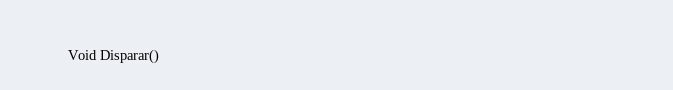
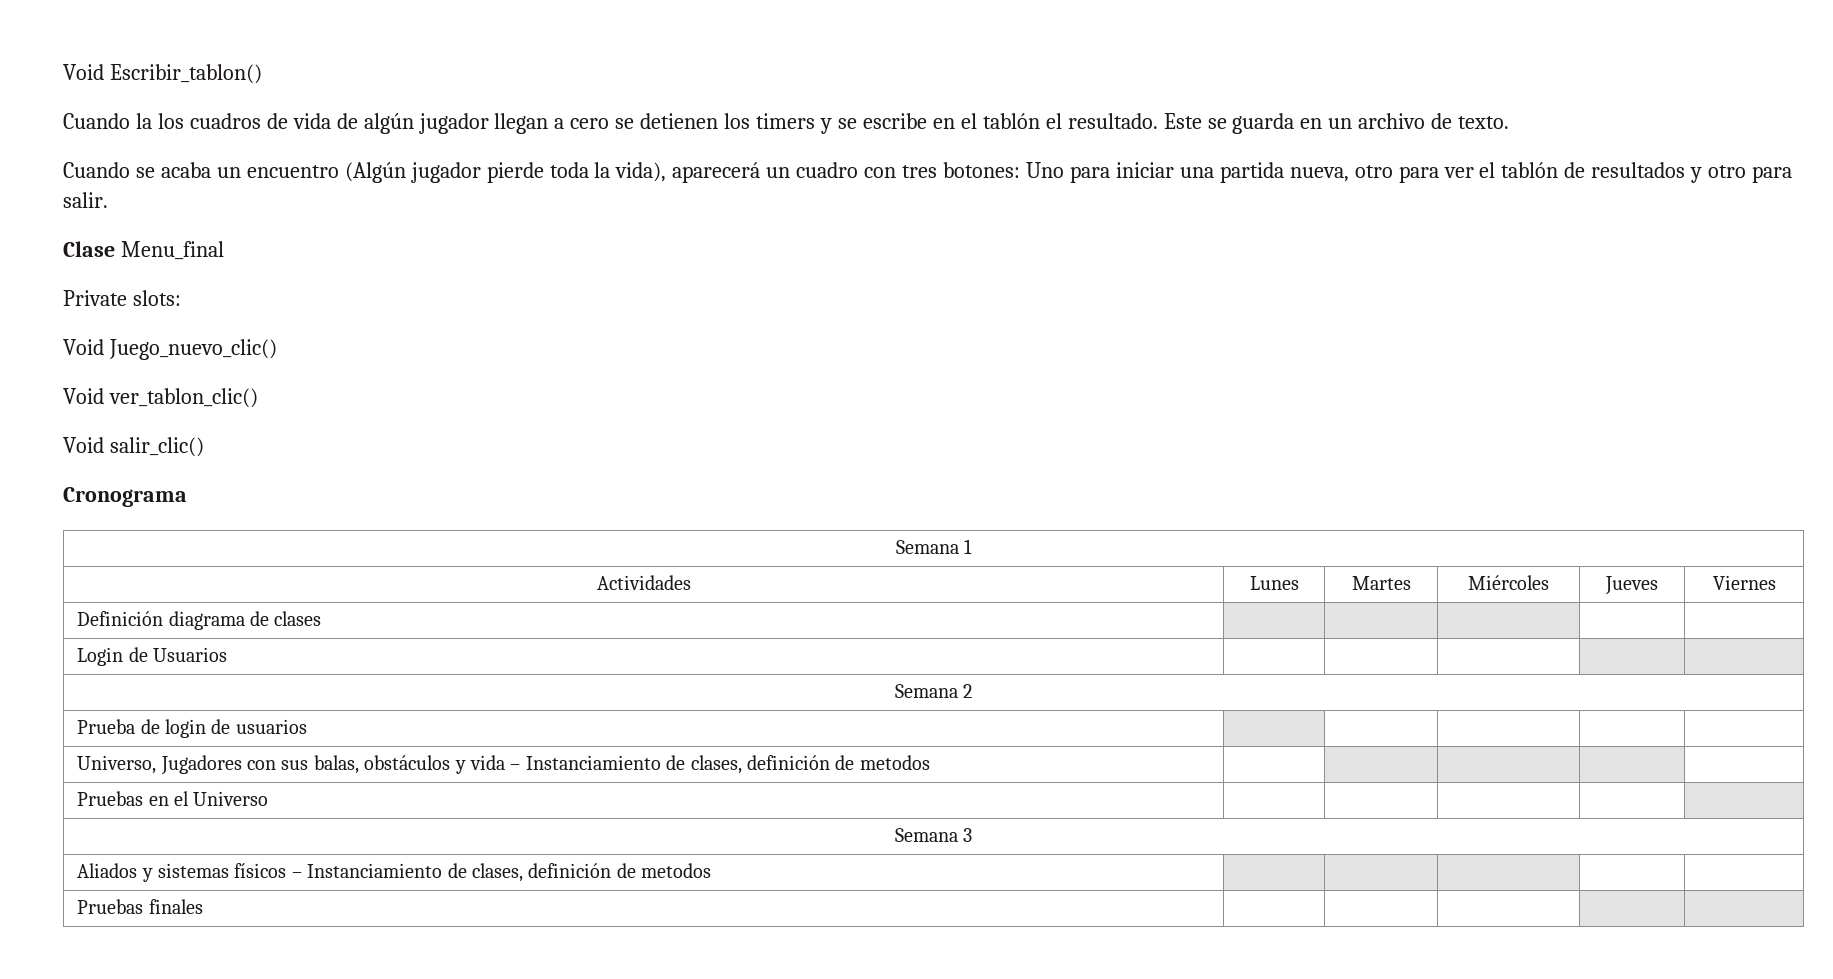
- Void Disparar()
+ Void Escribir_tablon()
+ Cuando la los cuadros de vida de algún jugador llegan a cero se detienen los timers y se escribe en el tablón el resultado. Este se guarda en un archivo de texto.
+ Cuando se acaba un encuentro (Algún jugador pierde toda la vida), aparecerá un cuadro con tres botones: Uno para iniciar una partida nueva, otro para ver el tablón de resultados y otro para salir.
+ Clase Menu_final
+ Private slots:
+ Void Juego_nuevo_clic()
+ Void ver_tablon_clic()
+ Void salir_clic()
+ Cronograma
+ Semana 1
+ Actividades | Lunes | Martes | Miércoles | Jueves | Viernes
+ Definición diagrama de clases | | | | |
+ Login de Usuarios | | | | |
+ Semana 2
+ Prueba de login de usuarios | | | | |
+ Universo, Jugadores con sus balas, obstáculos y vida – Instanciamiento de clases, definición de metodos | | | | |
+ Pruebas en el Universo | | | | |
+ Semana 3
+ Aliados y sistemas físicos – Instanciamiento de clases, definición de metodos | | | | |
+ Pruebas finales | | | | |

